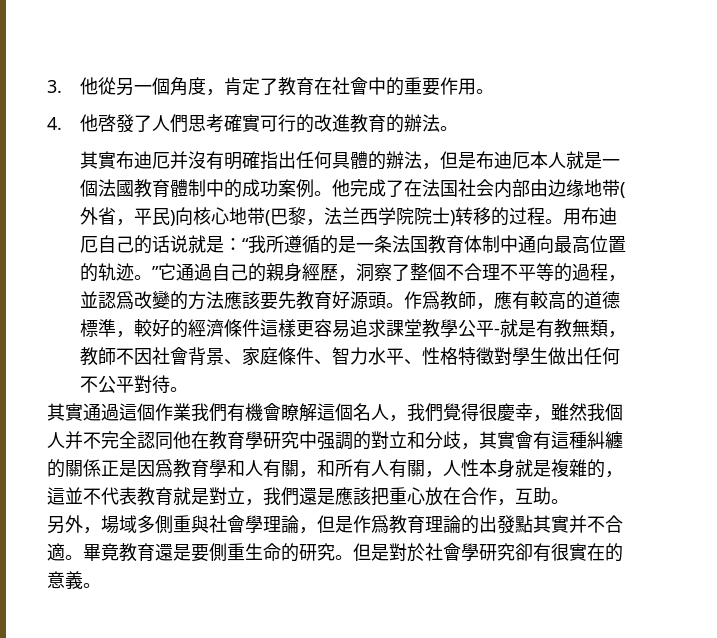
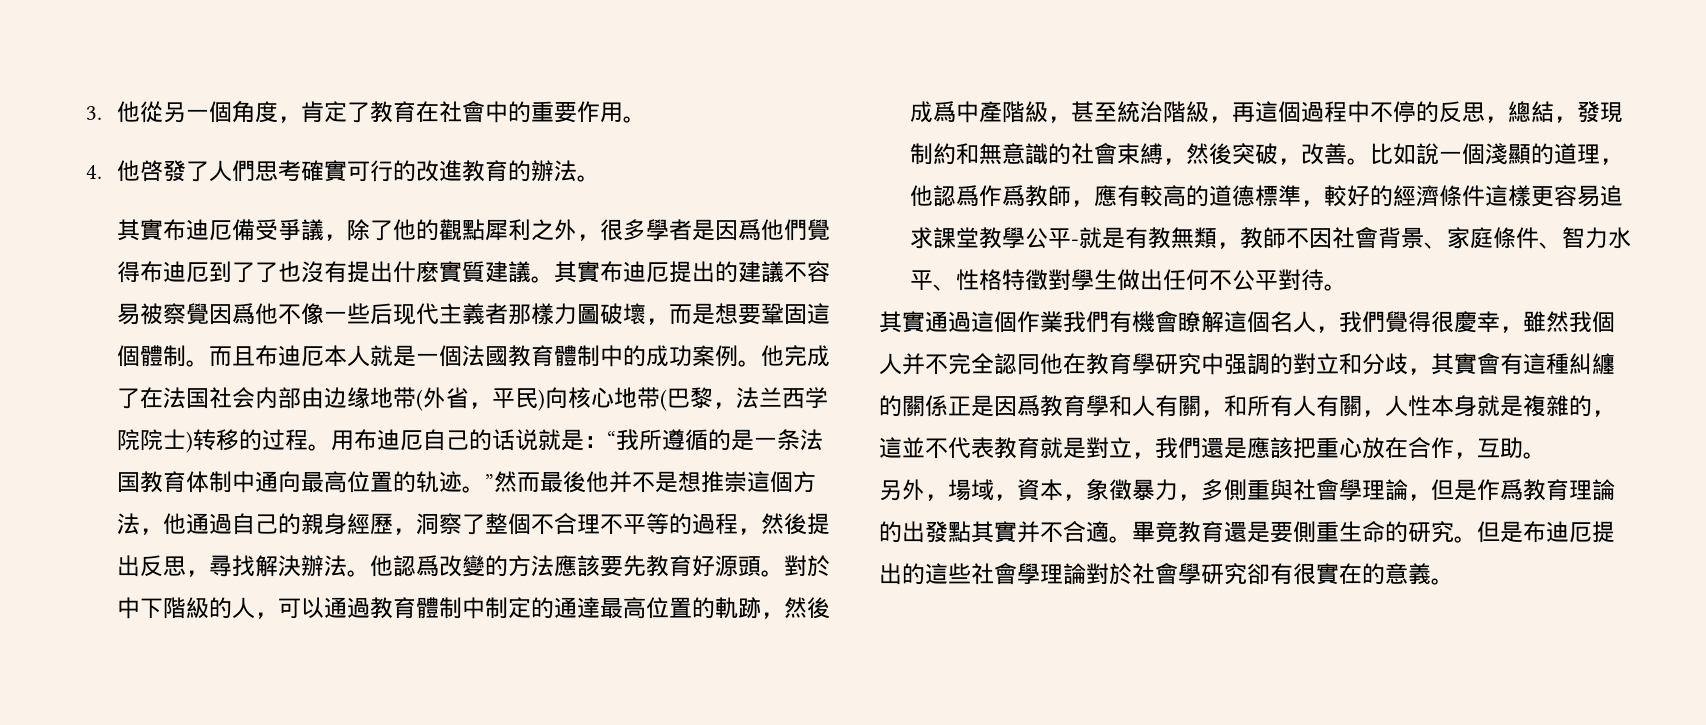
- 其實布迪厄并沒有明確指出任何具體的辦法，但是布迪厄本人就是一個法國教育體制中的成功案例。
+ 其實布迪厄備受爭議，除了他的觀點犀利之外，很多學者是因爲他們覺得布迪厄到了了也沒有提出什麽實質建議。其實布迪厄提出的建議不容易被察覺因爲他不像一些后现代主義者那樣力圖破壞，而是想要鞏固這個體制。而且布迪厄本人就是一個法國教育體制中的成功案例。
- 用布迪厄自己的话说就是：“我所遵循的是一条法国教育体制中通向最高位置的轨迹。”它通過自己的親身經歷，洞察了整個不合理不平等的過程，並認爲改變的方法應該要先教育好源頭。
+ 用布迪厄自己的话说就是：“我所遵循的是一条法国教育体制中通向最高位置的轨迹。”然而最後他并不是想推崇這個方法，他通過自己的親身經歷，洞察了整個不合理不平等的過程，然後提出反思，尋找解決辦法。他認爲改變的方法應該要先教育好源頭。
- 作爲教師，應有較高的道德標準，較好的經濟條件這樣更容易追求課堂教學公平-就是有教無類，教師不因社會背景、家庭條件、智力水平、性格特徵對學生做出任何不公平對待。
+ 對於中下階級的人，可以通過教育體制中制定的通達最高位置的軌跡，然後成爲中產階級，甚至統治階級，再這個過程中不停的反思，總結，發現制約和無意識的社會束縛，然後突破，改善。比如說一個淺顯的道理，他認爲作爲教師，應有較高的道德標準，較好的經濟條件這樣更容易追求課堂教學公平-就是有教無類，教師不因社會背景、家庭條件、智力水平、性格特徵對學生做出任何不公平對待。
- 另外，場域多側重與社會學理論，但是作爲教育理論的出發點其實并不合適。
+ 另外，場域，資本，象徵暴力，多側重與社會學理論，但是作爲教育理論的出發點其實并不合適。
- 但是對於社會學研究卻有很實在的意義。
+ 但是布迪厄提出的這些社會學理論對於社會學研究卻有很實在的意義。

